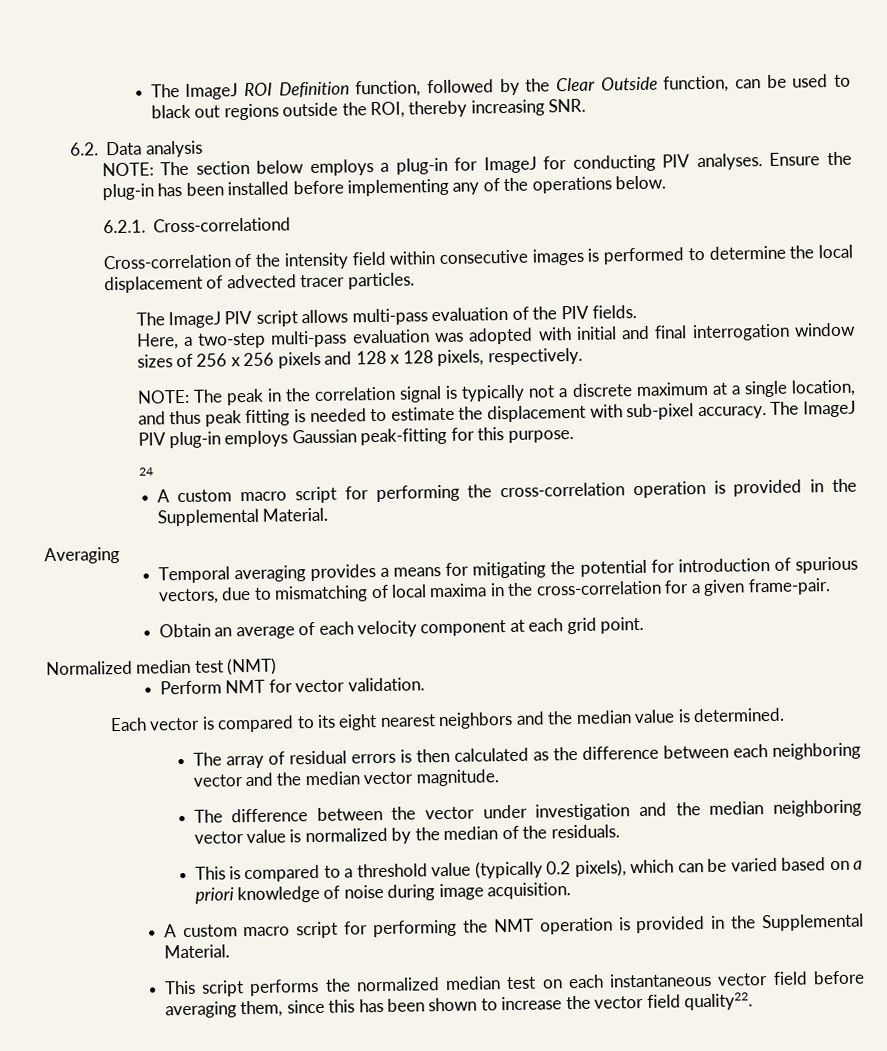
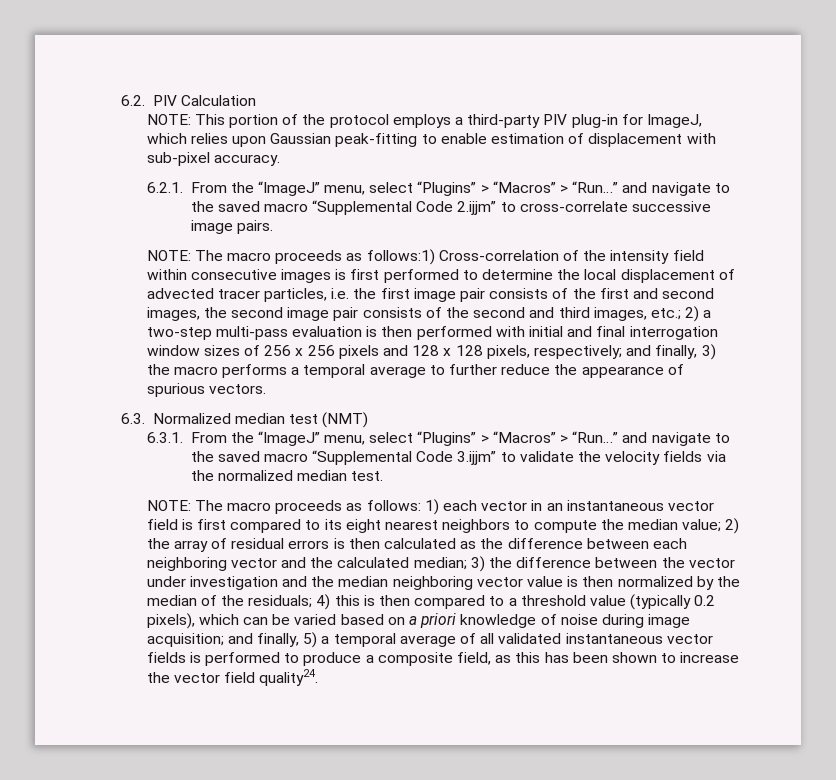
- The ImageJ ROI Definition function, followed by the Clear Outside function, can be used to black out regions outside the ROI, thereby increasing SNR.
- 6.2. Data analysis
- NOTE: The section below employs a plug-in for ImageJ for conducting PIV analyses. Ensure the plug-in has been installed before implementing any of the operations below.
- 6.2.1. Cross-correlationd
- Cross-correlation of the intensity field within consecutive images is performed to determine the local displacement of advected tracer particles.
- The ImageJ PIV script allows multi-pass evaluation of the PIV fields.
- Here, a two-step multi-pass evaluation was adopted with initial and final interrogation window sizes of 256 x 256 pixels and 128 x 128 pixels, respectively.
- NOTE: The peak in the correlation signal is typically not a discrete maximum at a single location, and thus peak fitting is needed to estimate the displacement with sub-pixel accuracy. The ImageJ PIV plug-in employs Gaussian peak-fitting for this purpose.
- 24
- A custom macro script for performing the cross-correlation operation is provided in the Supplemental Material.
- Averaging
- Temporal averaging provides a means for mitigating the potential for introduction of spurious vectors, due to mismatching of local maxima in the cross-correlation for a given frame-pair.
- Obtain an average of each velocity component at each grid point.
- Normalized median test (NMT)
- Perform NMT for vector validation.
- Each vector is compared to its eight nearest neighbors and the median value is determined.
- The array of residual errors is then calculated as the difference between each neighboring vector and the median vector magnitude.
- The difference between the vector under investigation and the median neighboring vector value is normalized by the median of the residuals.
- This is compared to a threshold value (typically 0.2 pixels), which can be varied based on a priori knowledge of noise during image acquisition.
- A custom macro script for performing the NMT operation is provided in the Supplemental Material.
- This script performs the normalized median test on each instantaneous vector field before averaging them, since this has been shown to increase the vector field quality22.
+ 6.2. PIV Calculation
+ NOTE: This portion of the protocol employs a third-party PIV plug-in for ImageJ, which relies upon Gaussian peak-fitting to enable estimation of displacement with sub-pixel accuracy.
+ 6.2.1. From the “ImageJ” menu, select “Plugins” > “Macros” > “Run…” and navigate to the saved macro “Supplemental Code 2.ijjm” to cross-correlate successive image pairs.
+ NOTE: The macro proceeds as follows:1) Cross-correlation of the intensity field within consecutive images is first performed to determine the local displacement of advected tracer particles, i.e. the first image pair consists of the first and second images, the second image pair consists of the second and third images, etc.; 2) a two-step multi-pass evaluation is then performed with initial and final interrogation window sizes of 256 x 256 pixels and 128 x 128 pixels, respectively; and finally, 3) the macro performs a temporal average to further reduce the appearance of spurious vectors.
+ 6.3. Normalized median test (NMT)
+ 6.3.1. From the “ImageJ” menu, select “Plugins” > “Macros” > “Run…” and navigate to the saved macro “Supplemental Code 3.ijjm” to validate the velocity fields via the normalized median test.
+ NOTE: The macro proceeds as follows: 1) each vector in an instantaneous vector field is first compared to its eight nearest neighbors to compute the median value; 2) the array of residual errors is then calculated as the difference between each neighboring vector and the calculated median; 3) the difference between the vector under investigation and the median neighboring vector value is then normalized by the median of the residuals; 4) this is then compared to a threshold value (typically 0.2 pixels), which can be varied based on a priori knowledge of noise during image acquisition; and finally, 5) a temporal average of all validated instantaneous vector fields is performed to produce a composite field, as this has been shown to increase the vector field quality24.

